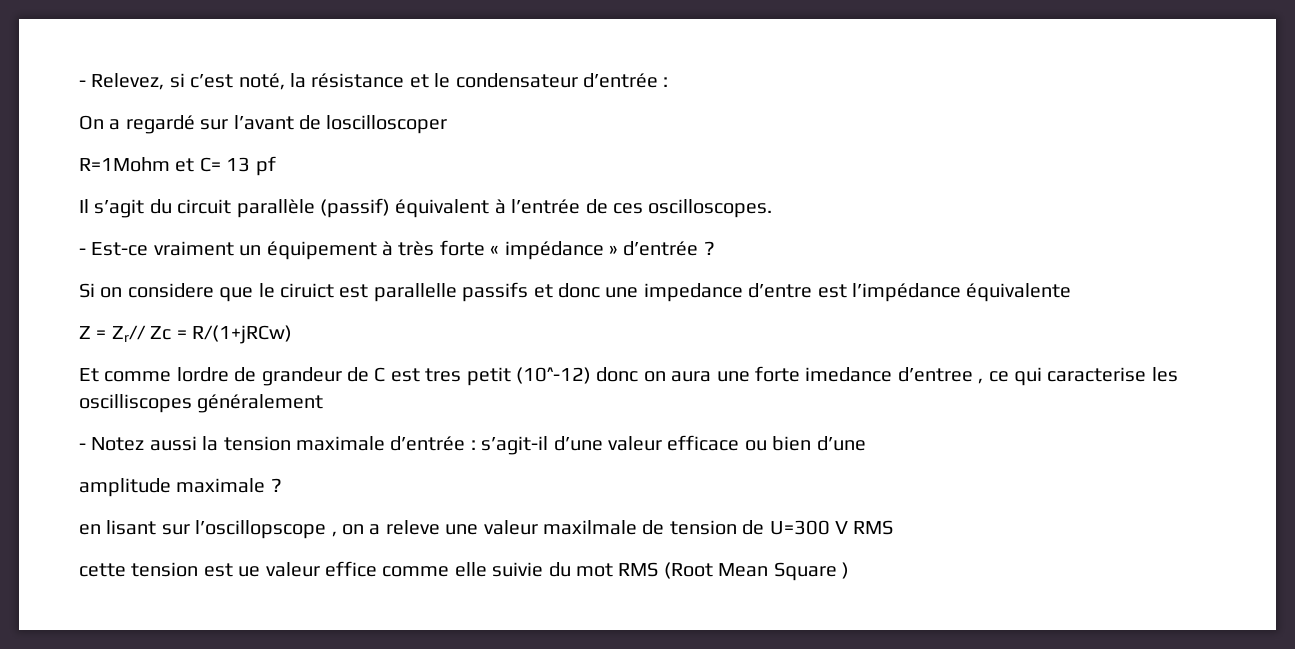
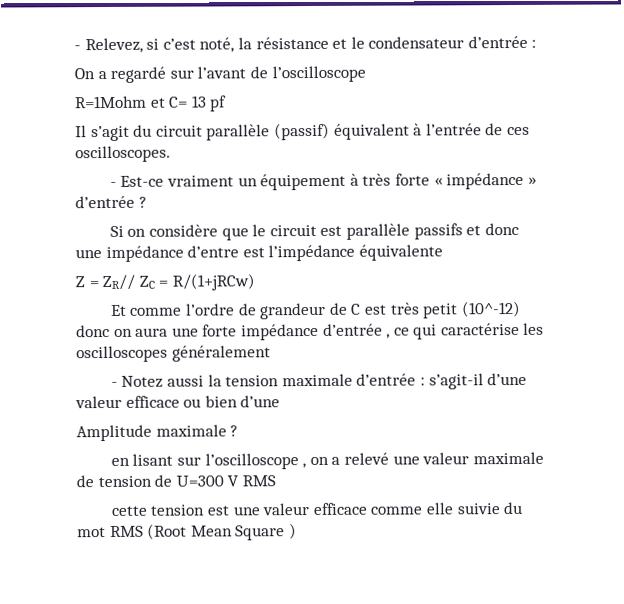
- On a regardé sur l’avant de loscilloscoper
+ On a regardé sur l’avant de l’oscilloscope
- Si on considere que le ciruict est parallelle passifs et donc une impedance d’entre est l’impédance équivalente
+ Si on considère que le circuit est parallèle passifs et donc une impédance d’entre est l’impédance équivalente
- Z = Zr// Zc = R/(1+jRCw)
+ Z = ZR// ZC = R/(1+jRCw)
- Et comme lordre de grandeur de C est tres petit (10^-12) donc on aura une forte imedance d’entree , ce qui caracterise les oscilliscopes généralement
+ Et comme l’ordre de grandeur de C est très petit (10^-12) donc on aura une forte impédance d’entrée , ce qui caractérise les oscilloscopes généralement
- amplitude maximale ?
+ Amplitude maximale ?
- en lisant sur l’oscillopscope , on a releve une valeur maxilmale de tension de U=300 V RMS
+ en lisant sur l’oscilloscope , on a relevé une valeur maximale de tension de U=300 V RMS
- cette tension est ue valeur effice comme elle suivie du mot RMS (Root Mean Square )
+ cette tension est une valeur efficace comme elle suivie du mot RMS (Root Mean Square )

